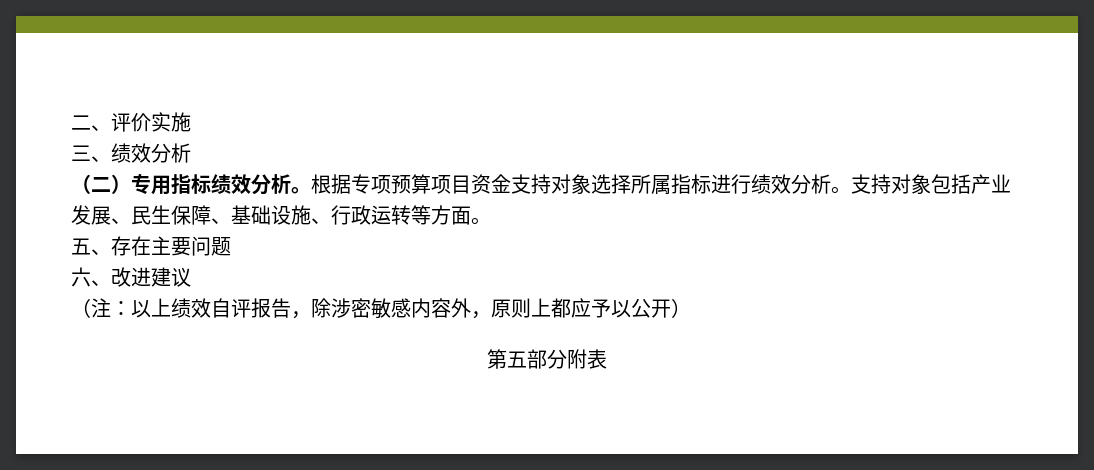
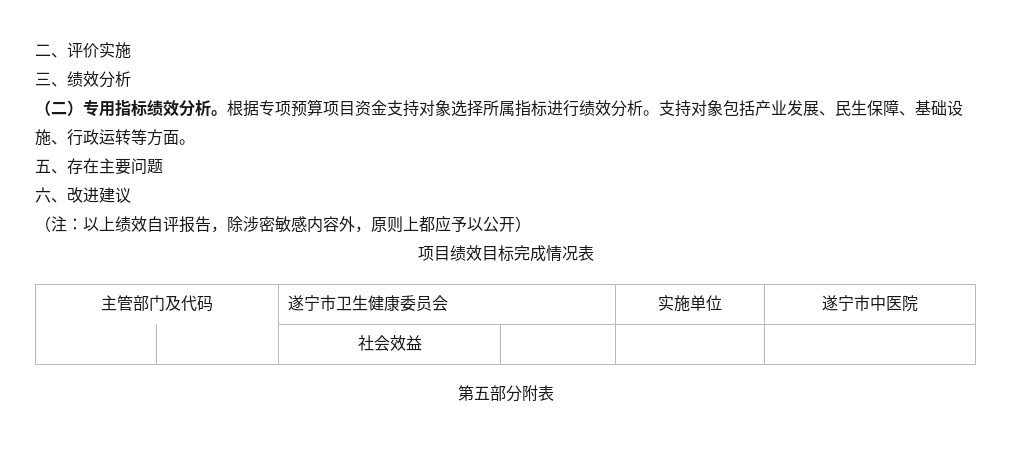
+ 项目绩效目标完成情况表
+ 主管部门及代码 | 遂宁市卫生健康委员会 | 实施单位 | 遂宁市中医院
+ | | 社会效益 | | |

